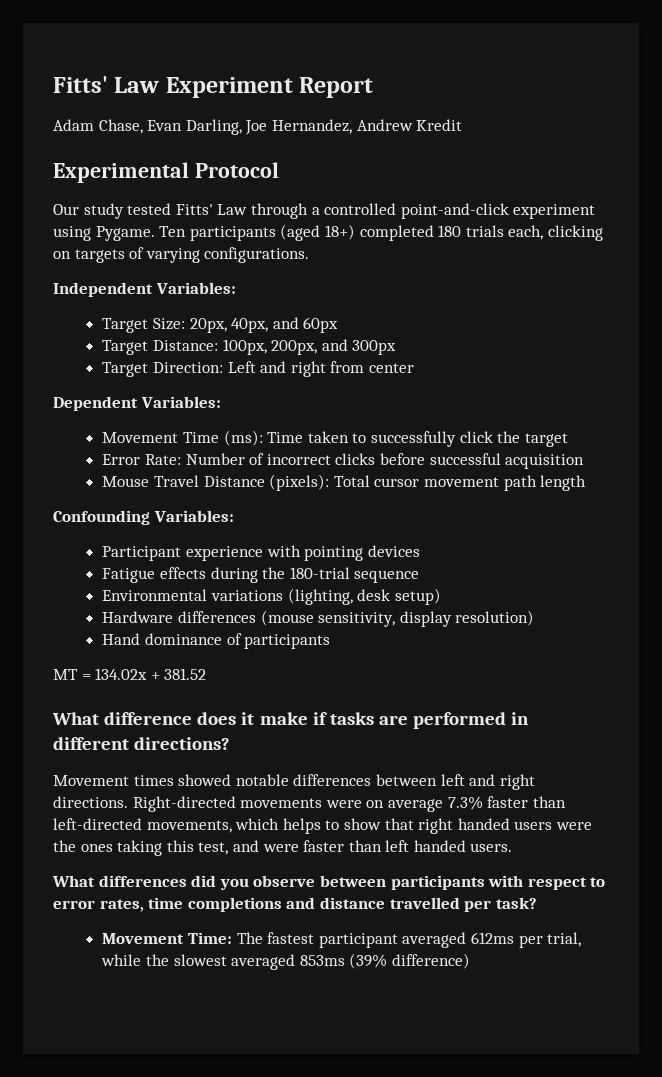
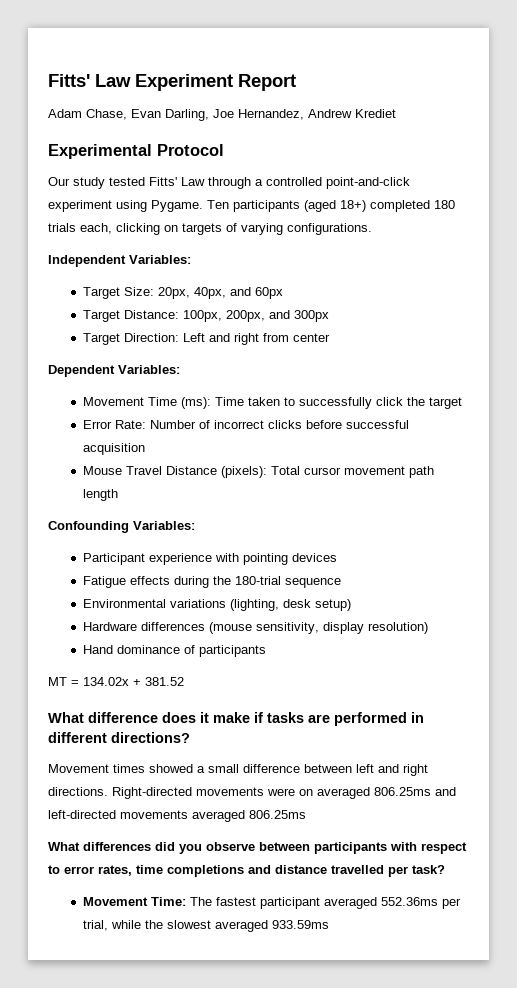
- Adam Chase, Evan Darling, Joe Hernandez, Andrew Kredit
+ Adam Chase, Evan Darling, Joe Hernandez, Andrew Krediet
- Movement times showed notable differences between left and right directions.
+ Movement times showed a small difference between left and right directions.
- Right-directed movements were on average 7.3% faster than left-directed movements, which helps to show that right handed users were the ones taking this test, and were faster than left handed users.
+ Right-directed movements were on averaged 806.25ms and left-directed movements averaged 806.25ms
- Movement Time: The fastest participant averaged 612ms per trial, while the slowest averaged 853ms (39% difference)
+ Movement Time: The fastest participant averaged 552.36ms per trial, while the slowest averaged 933.59ms

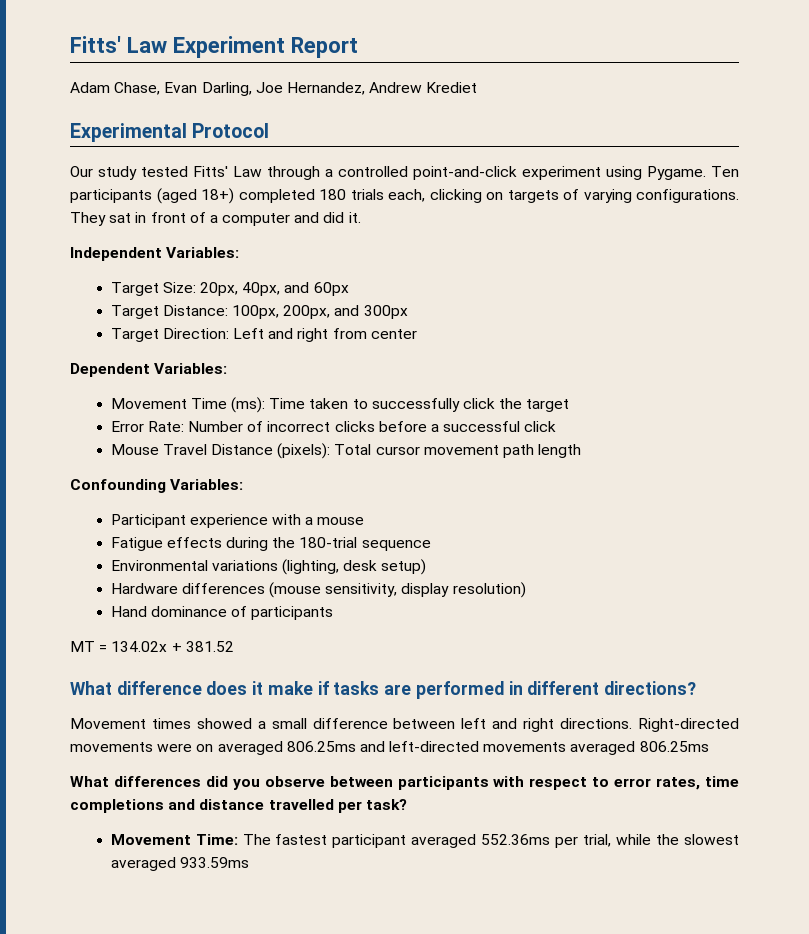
+ They sat in front of a computer and did it.
- Error Rate: Number of incorrect clicks before successful acquisition
+ Error Rate: Number of incorrect clicks before a successful click
- Participant experience with pointing devices
+ Participant experience with a mouse

